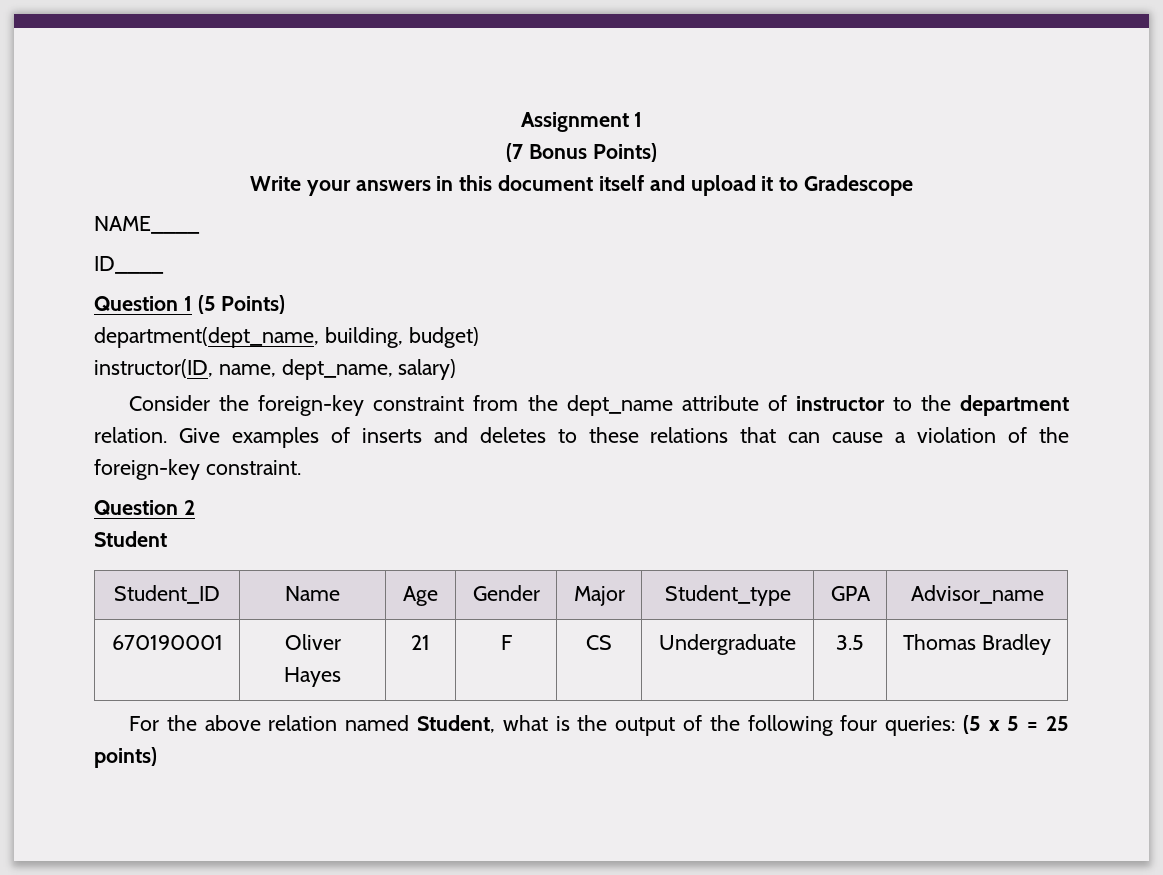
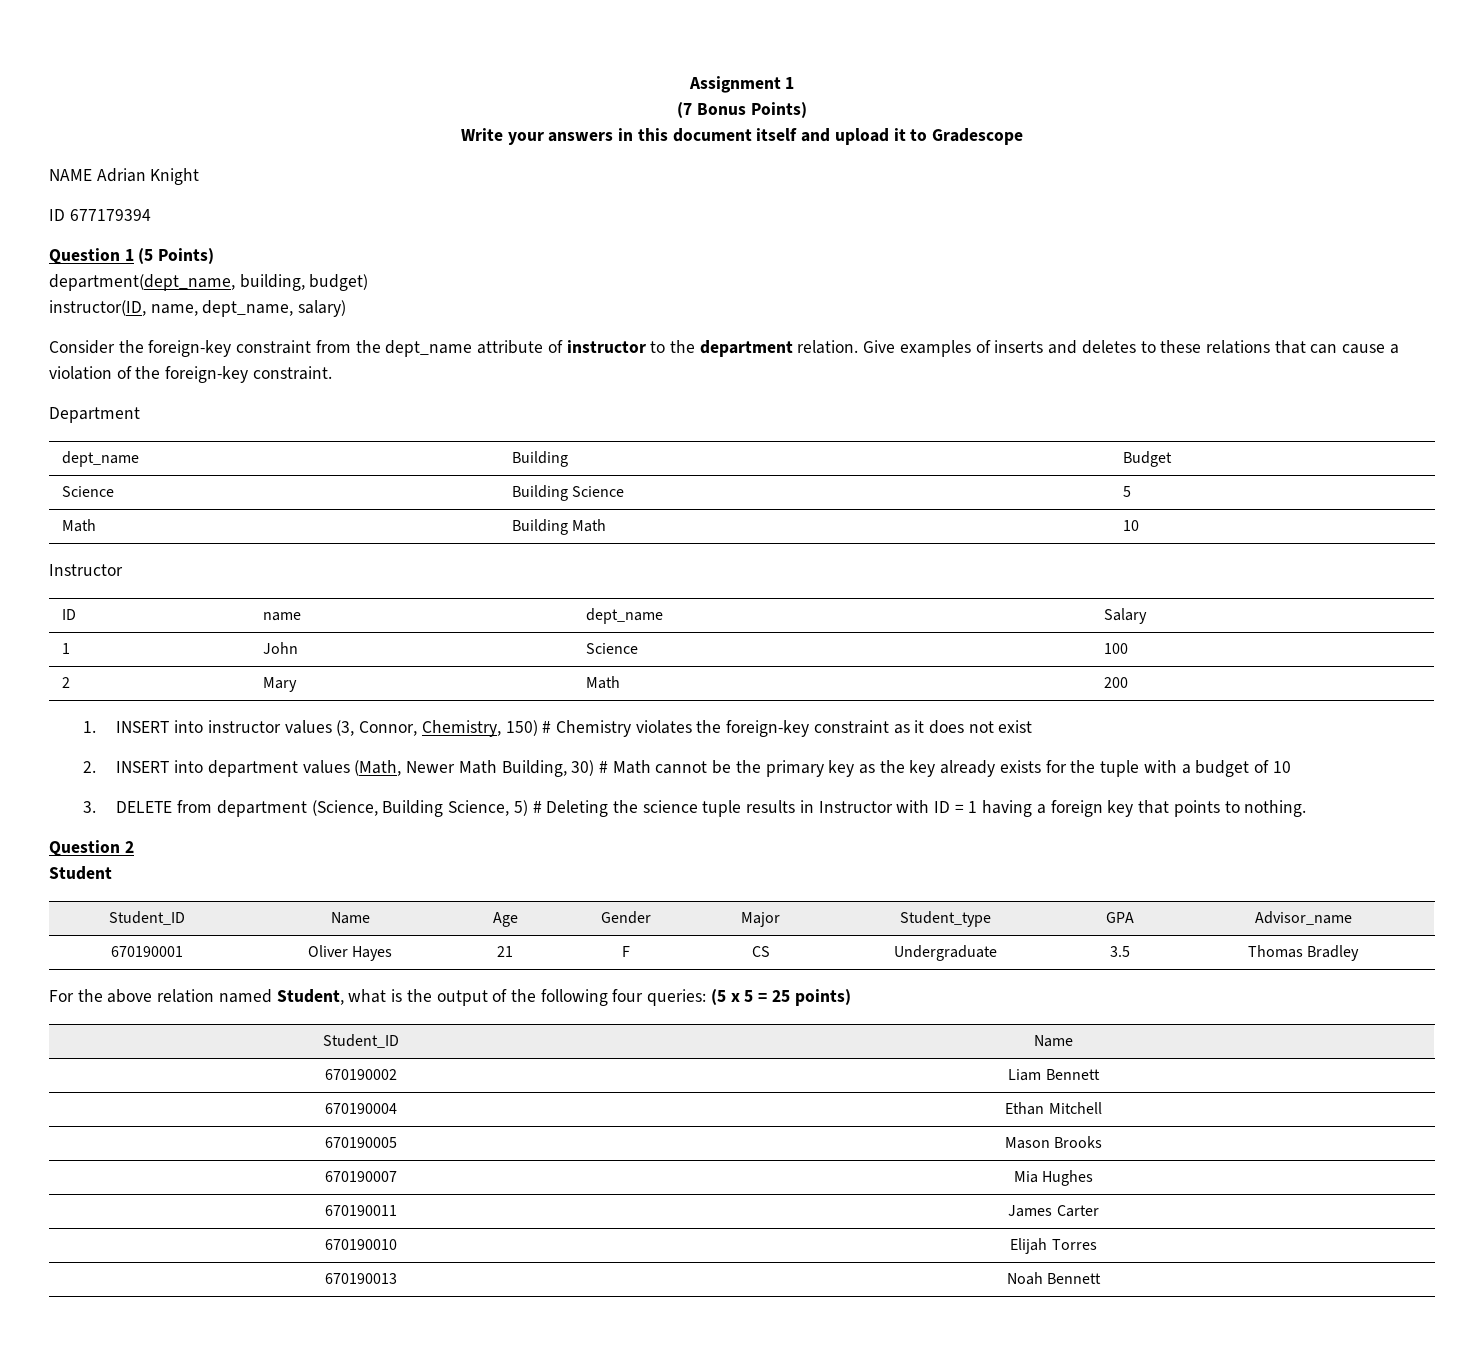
- NAME____
- ID____
+ NAME Adrian Knight
+ ID 677179394
+ Department
+ dept_name | Building | Budget
+ Science | Building Science | 5
+ Math | Building Math | 10
+ Instructor
+ ID | name | dept_name | Salary
+ 1 | John | Science | 100
+ 2 | Mary | Math | 200
+ 1. INSERT into instructor values (3, Connor, Chemistry, 150) # Chemistry violates the foreign-key constraint as it does not exist
+ 2. INSERT into department values (Math, Newer Math Building, 30) # Math cannot be the primary key as the key already exists for the tuple with a budget of 10
+ 3. DELETE from department (Science, Building Science, 5) # Deleting the science tuple results in Instructor with ID = 1 having a foreign key that points to nothing.
  For the above relation named Student, what is the output of the following four queries: (5 x 5 = 25 points)
+ Student_ID | Name
+ 670190002 | Liam Bennett
+ 670190004 | Ethan Mitchell
+ 670190005 | Mason Brooks
+ 670190007 | Mia Hughes
+ 670190011 | James Carter
+ 670190010 | Elijah Torres
+ 670190013 | Noah Bennett

